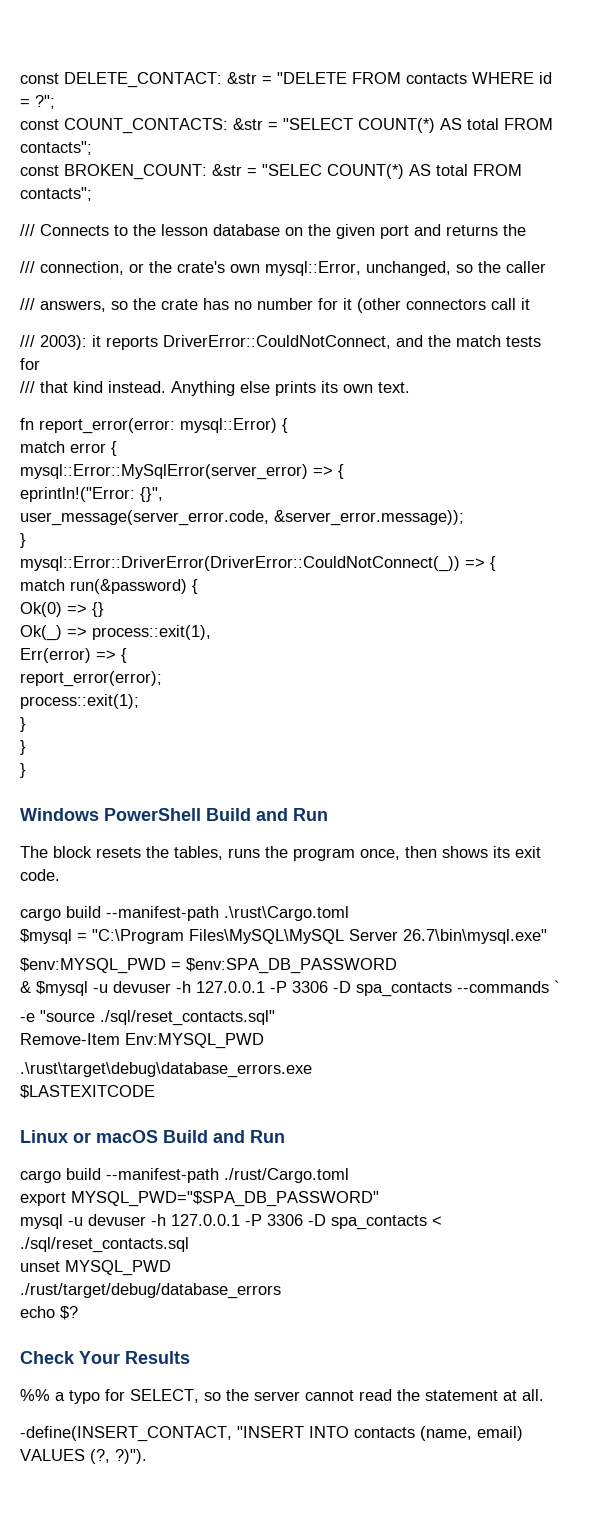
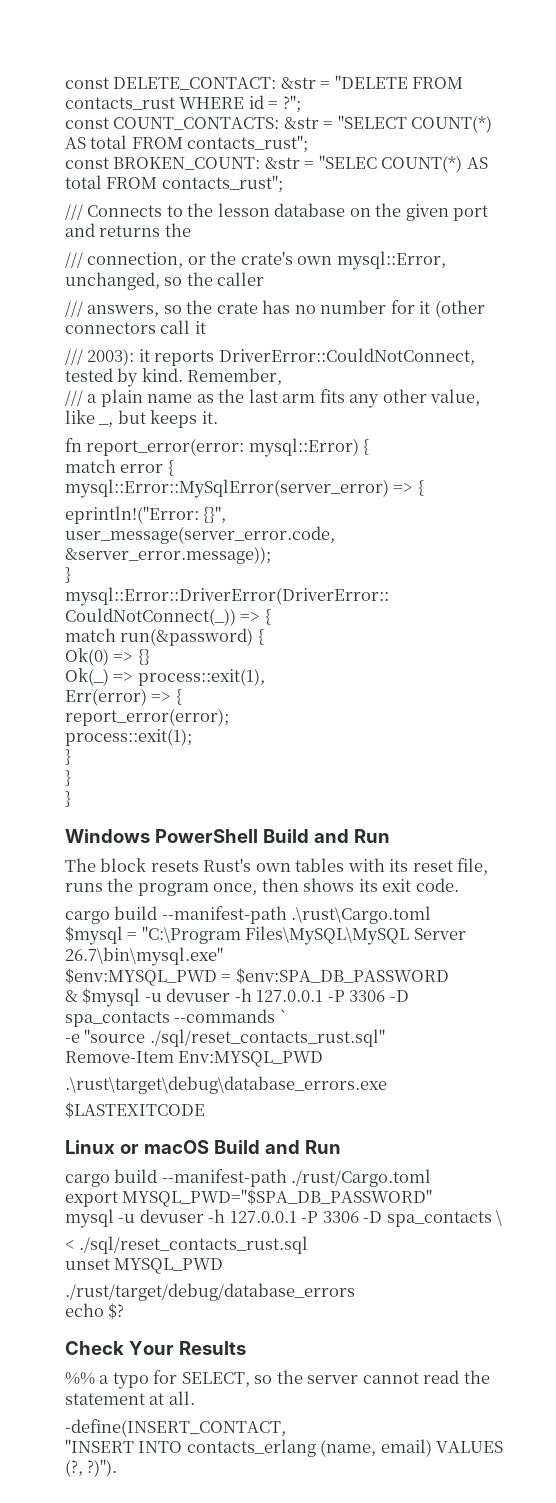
- const DELETE_CONTACT: &str = "DELETE FROM contacts WHERE id = ?";
+ const DELETE_CONTACT: &str = "DELETE FROM contacts_rust WHERE id = ?";
- const COUNT_CONTACTS: &str = "SELECT COUNT(*) AS total FROM contacts";
+ const COUNT_CONTACTS: &str = "SELECT COUNT(*) AS total FROM contacts_rust";
- const BROKEN_COUNT: &str = "SELEC COUNT(*) AS total FROM contacts";
+ const BROKEN_COUNT: &str = "SELEC COUNT(*) AS total FROM contacts_rust";
- /// 2003): it reports DriverError::CouldNotConnect, and the match tests for
- /// that kind instead. Anything else prints its own text.
+ /// 2003): it reports DriverError::CouldNotConnect, tested by kind. Remember,
+ /// a plain name as the last arm fits any other value, like _, but keeps it.
- The block resets the tables, runs the program once, then shows its exit code.
+ The block resets Rust's own tables with its reset file, runs the program once, then shows its exit code.
- -e "source ./sql/reset_contacts.sql"
+ -e "source ./sql/reset_contacts_rust.sql"
- mysql -u devuser -h 127.0.0.1 -P 3306 -D spa_contacts < ./sql/reset_contacts.sql
+ mysql -u devuser -h 127.0.0.1 -P 3306 -D spa_contacts \
+ < ./sql/reset_contacts_rust.sql
- -define(INSERT_CONTACT, "INSERT INTO contacts (name, email) VALUES (?, ?)").
+ -define(INSERT_CONTACT,
+ "INSERT INTO contacts_erlang (name, email) VALUES (?, ?)").

